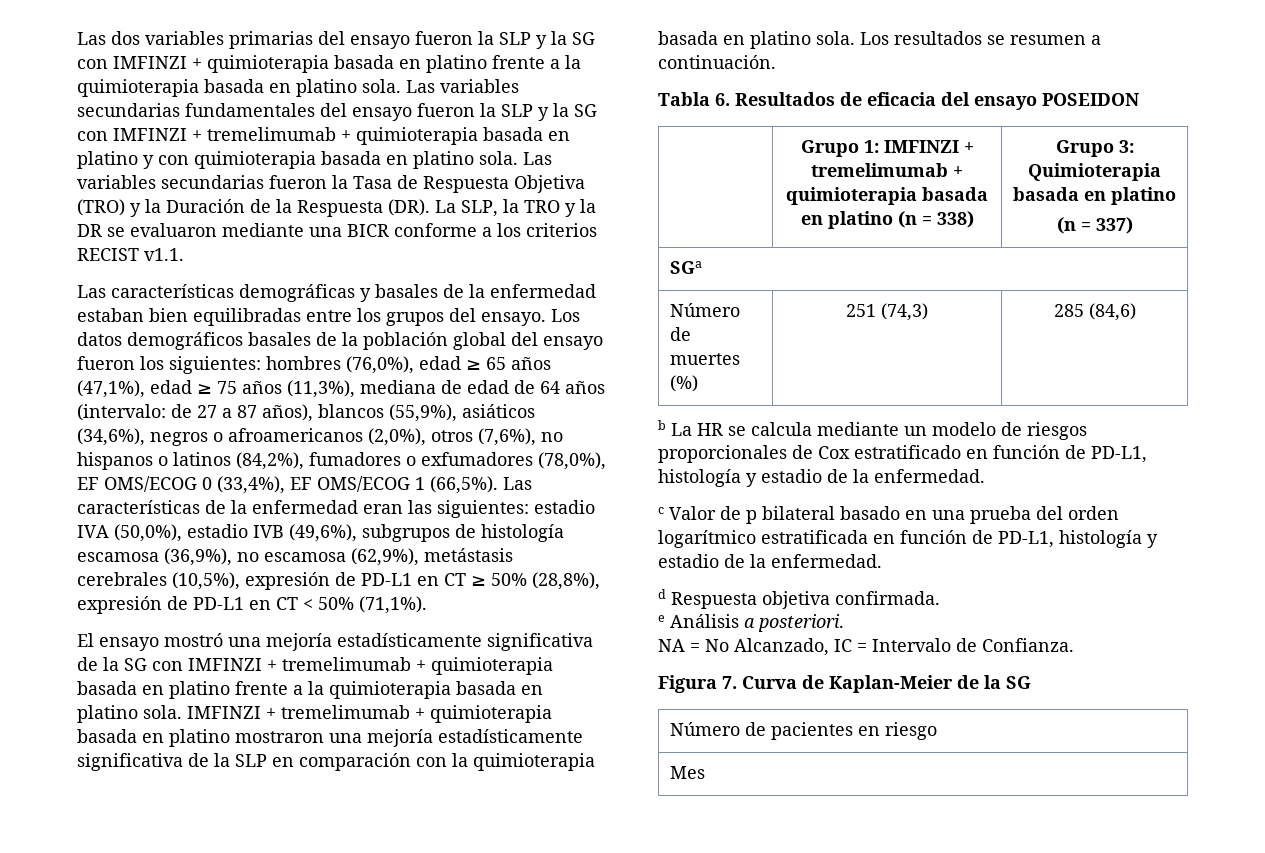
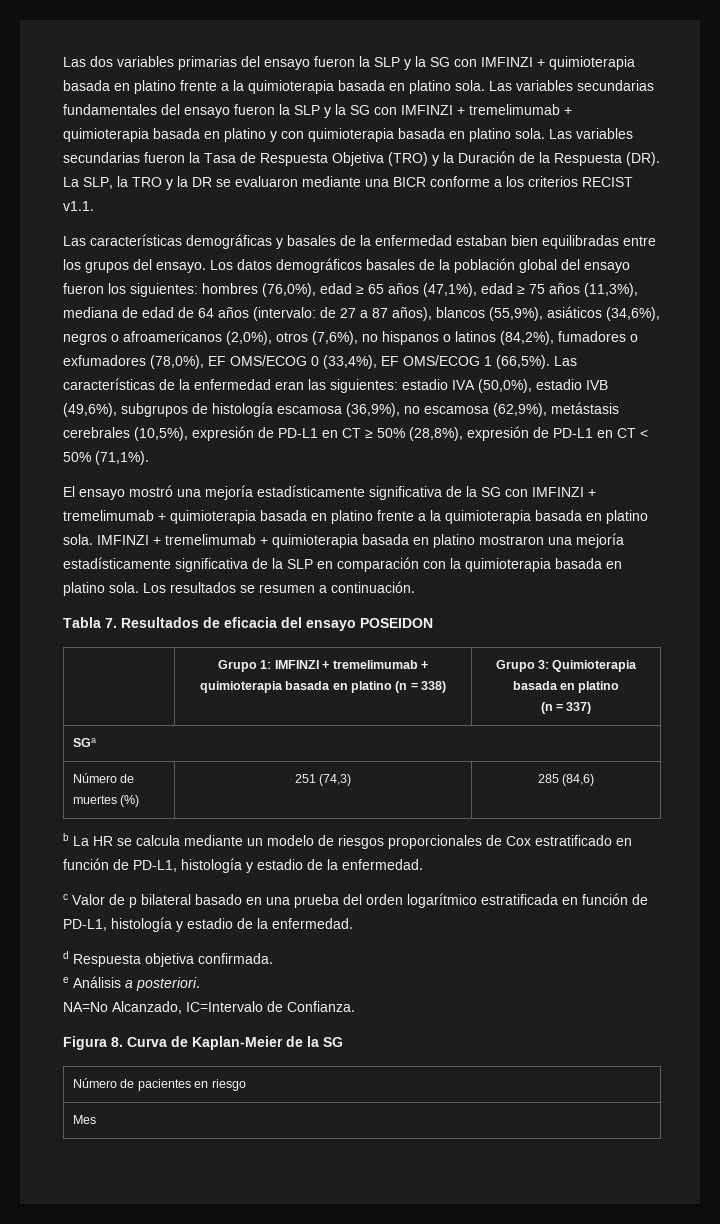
- Tabla 6. Resultados de eficacia del ensayo POSEIDON
+ Tabla 7. Resultados de eficacia del ensayo POSEIDON
- NA = No Alcanzado, IC = Intervalo de Confianza.
+ NA=No Alcanzado, IC=Intervalo de Confianza.
- Figura 7. Curva de Kaplan-Meier de la SG
+ Figura 8. Curva de Kaplan-Meier de la SG

